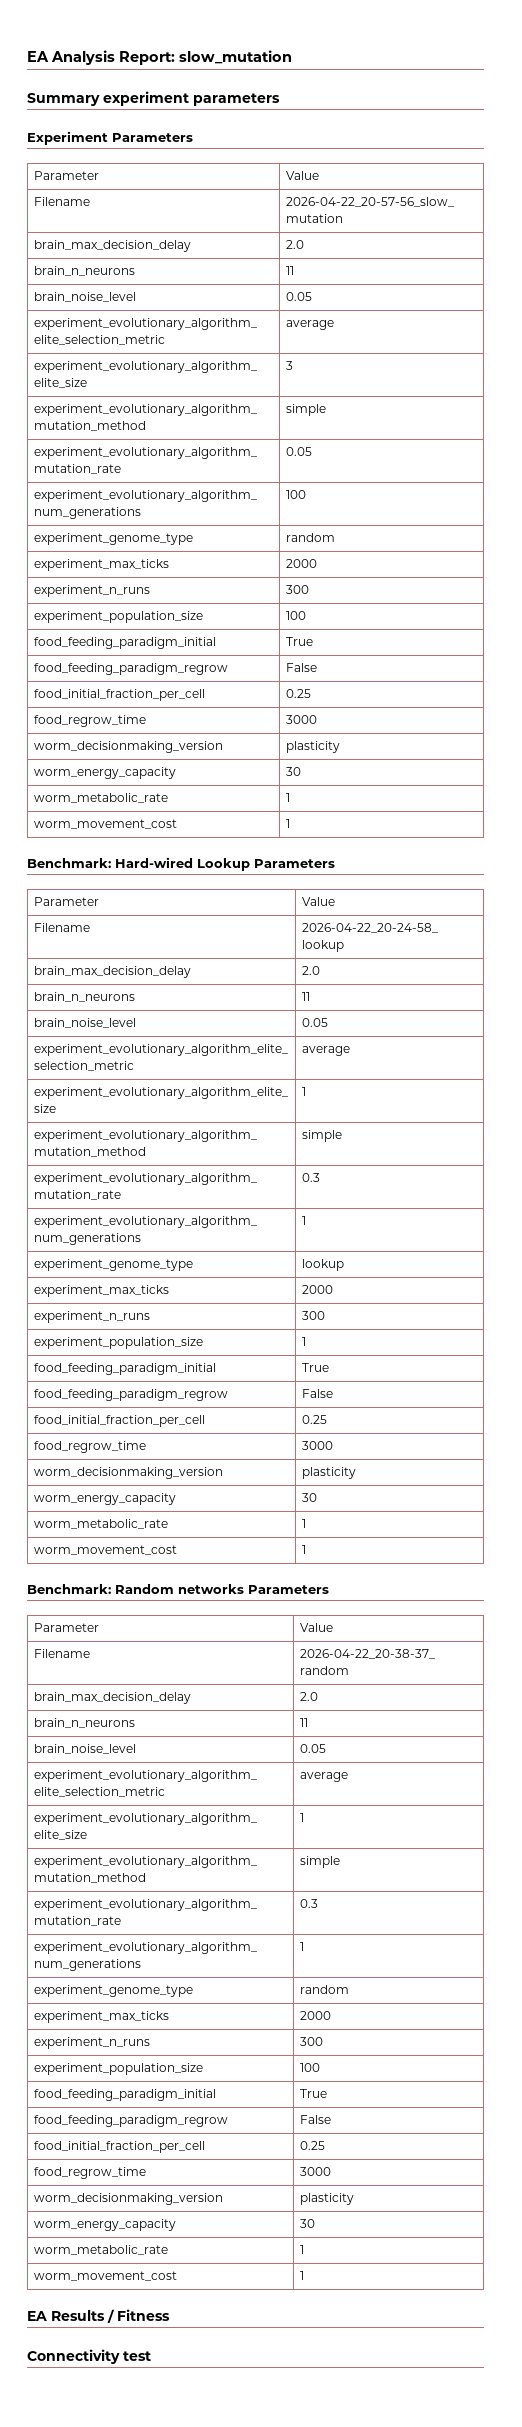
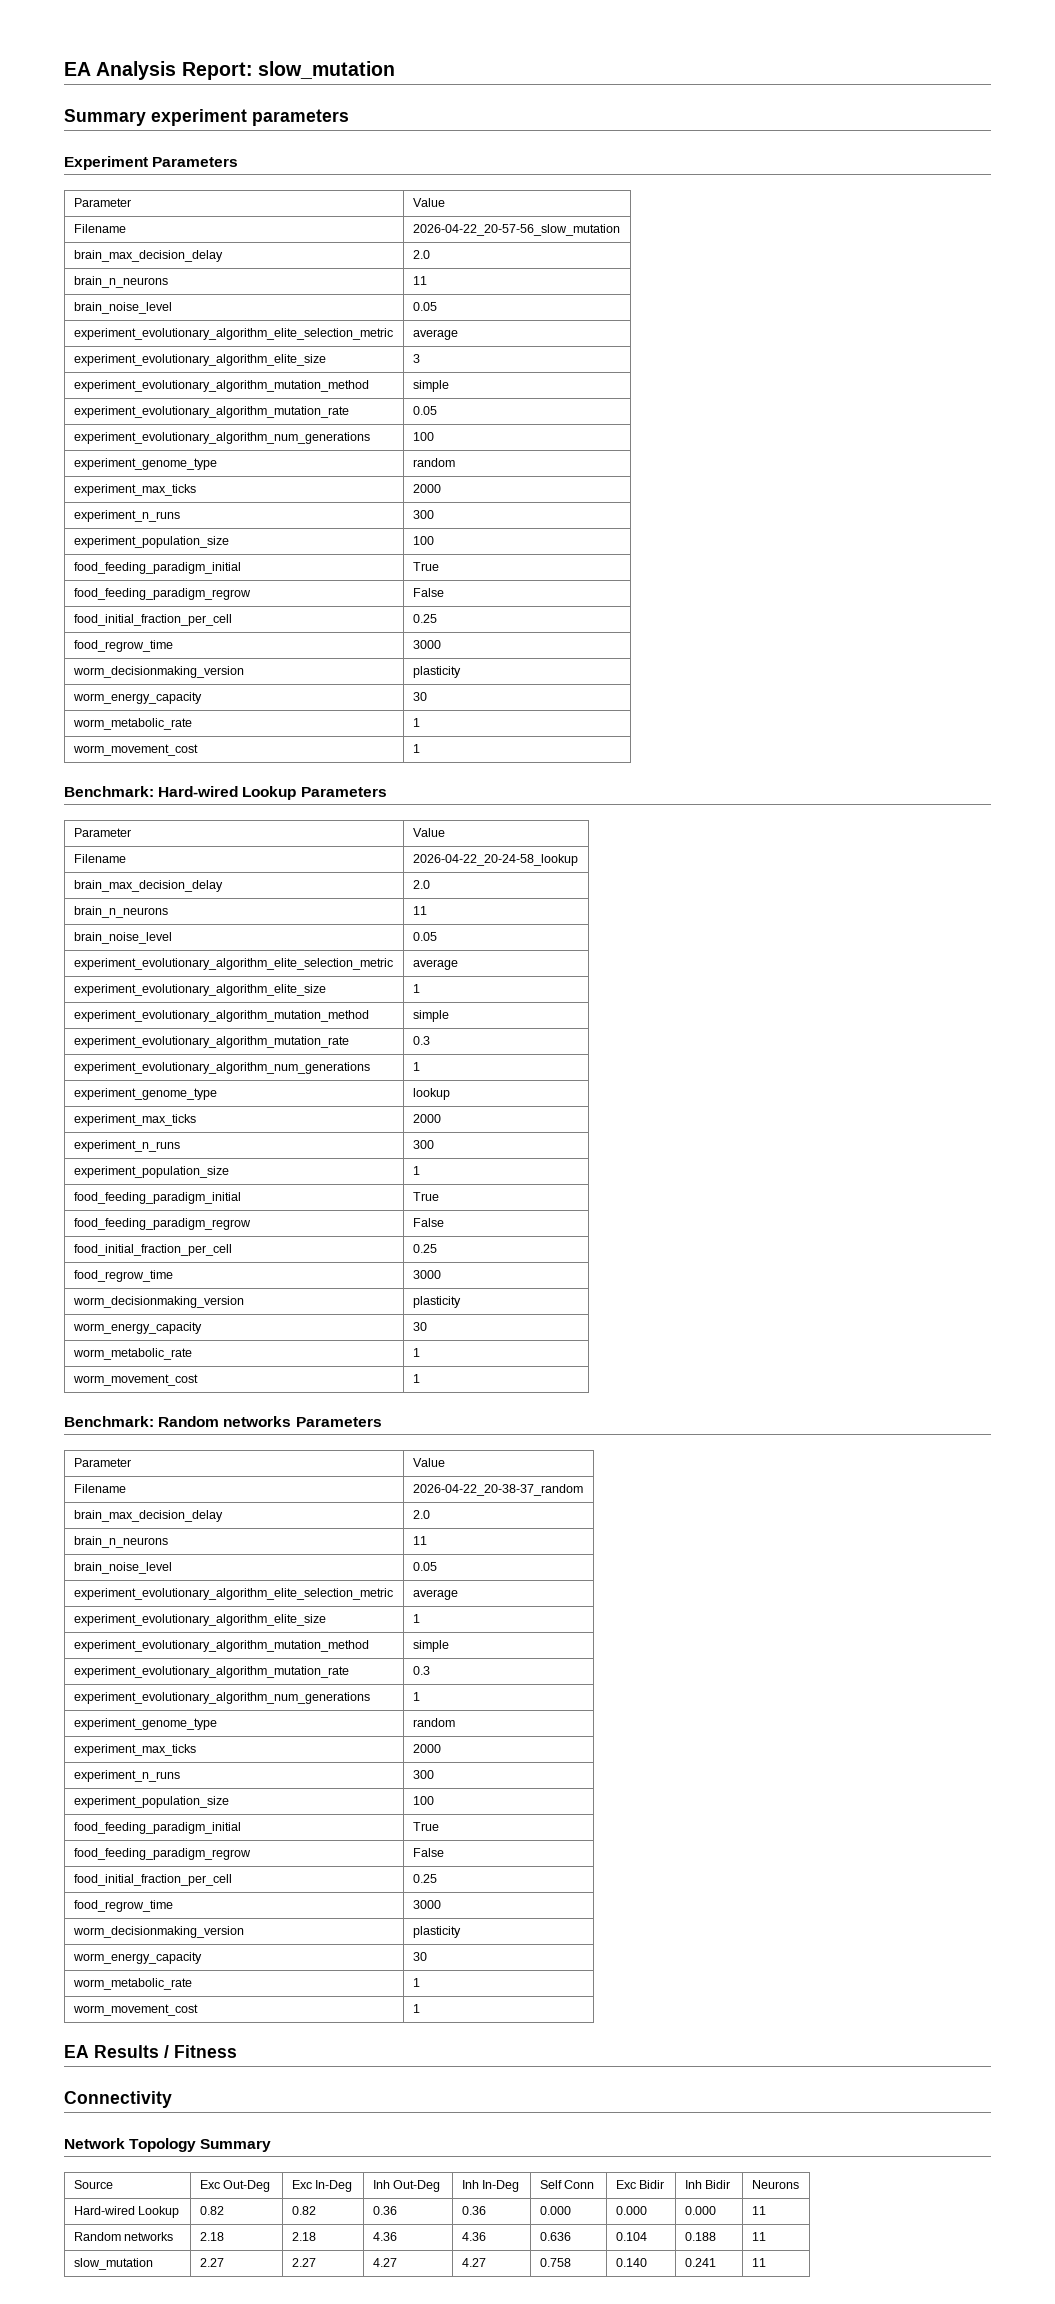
- Connectivity test
+ Connectivity
+ Network Topology Summary
+ Source | Exc Out-Deg | Exc In-Deg | Inh Out-Deg | Inh In-Deg | Self Conn | Exc Bidir | Inh Bidir | Neurons
+ Hard-wired Lookup | 0.82 | 0.82 | 0.36 | 0.36 | 0.000 | 0.000 | 0.000 | 11
+ Random networks | 2.18 | 2.18 | 4.36 | 4.36 | 0.636 | 0.104 | 0.188 | 11
+ slow_mutation | 2.27 | 2.27 | 4.27 | 4.27 | 0.758 | 0.140 | 0.241 | 11

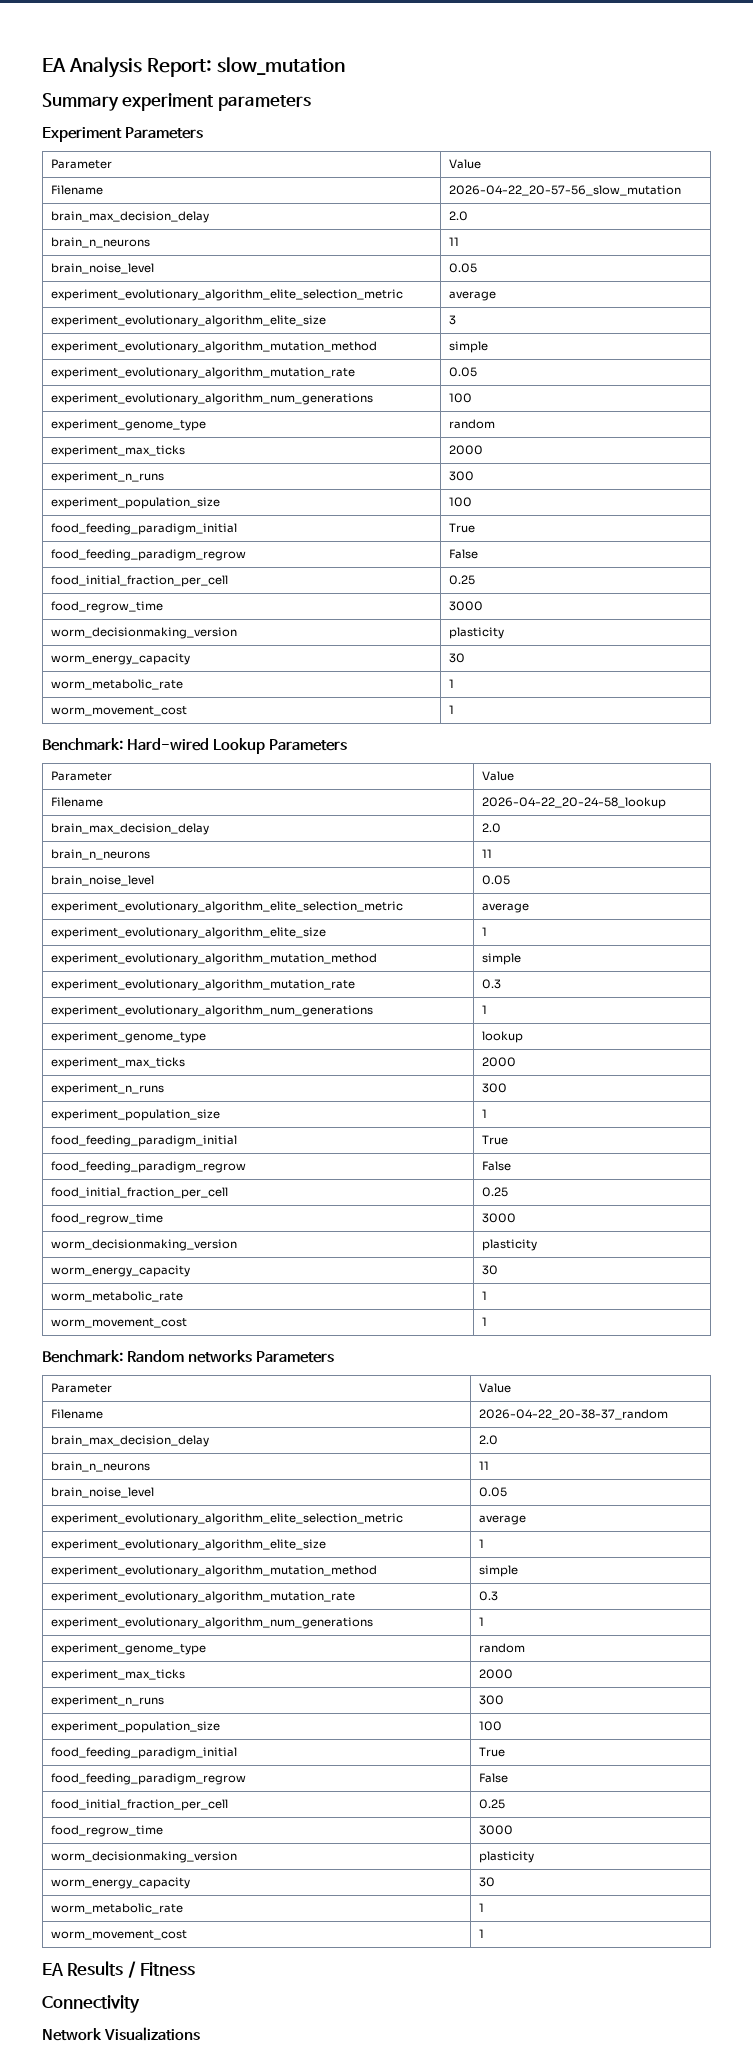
- Network Topology Summary
- Source | Exc Out-Deg | Exc In-Deg | Inh Out-Deg | Inh In-Deg | Self Conn | Exc Bidir | Inh Bidir | Neurons
- Hard-wired Lookup | 0.82 | 0.82 | 0.36 | 0.36 | 0.000 | 0.000 | 0.000 | 11
- Random networks | 2.18 | 2.18 | 4.36 | 4.36 | 0.636 | 0.104 | 0.188 | 11
- slow_mutation | 2.27 | 2.27 | 4.27 | 4.27 | 0.758 | 0.140 | 0.241 | 11
+ Network Visualizations

